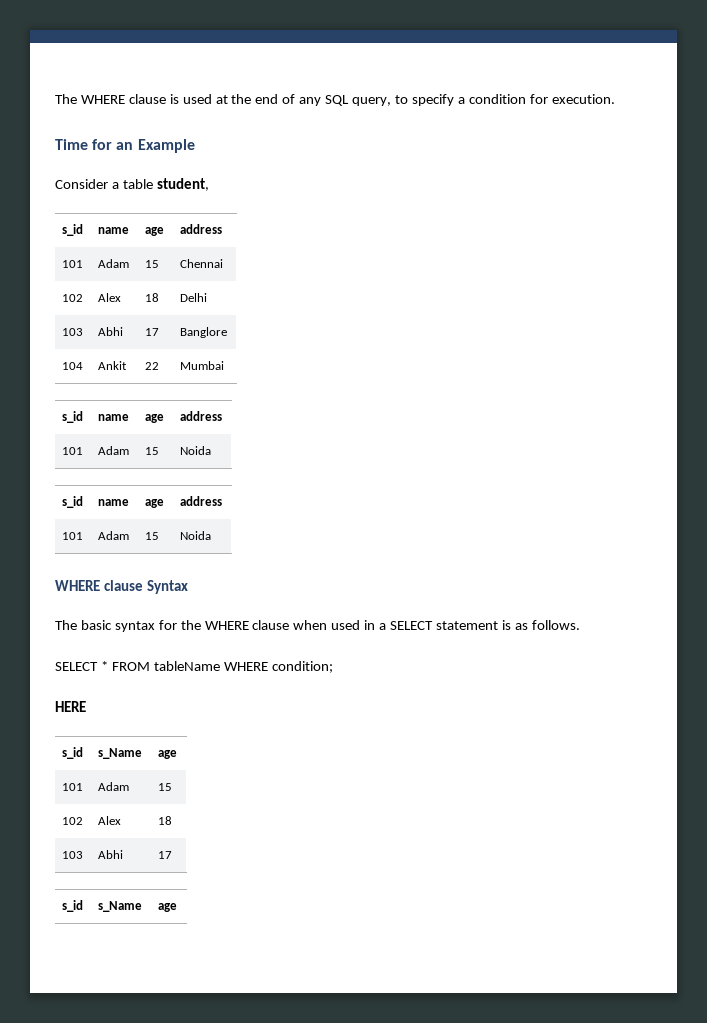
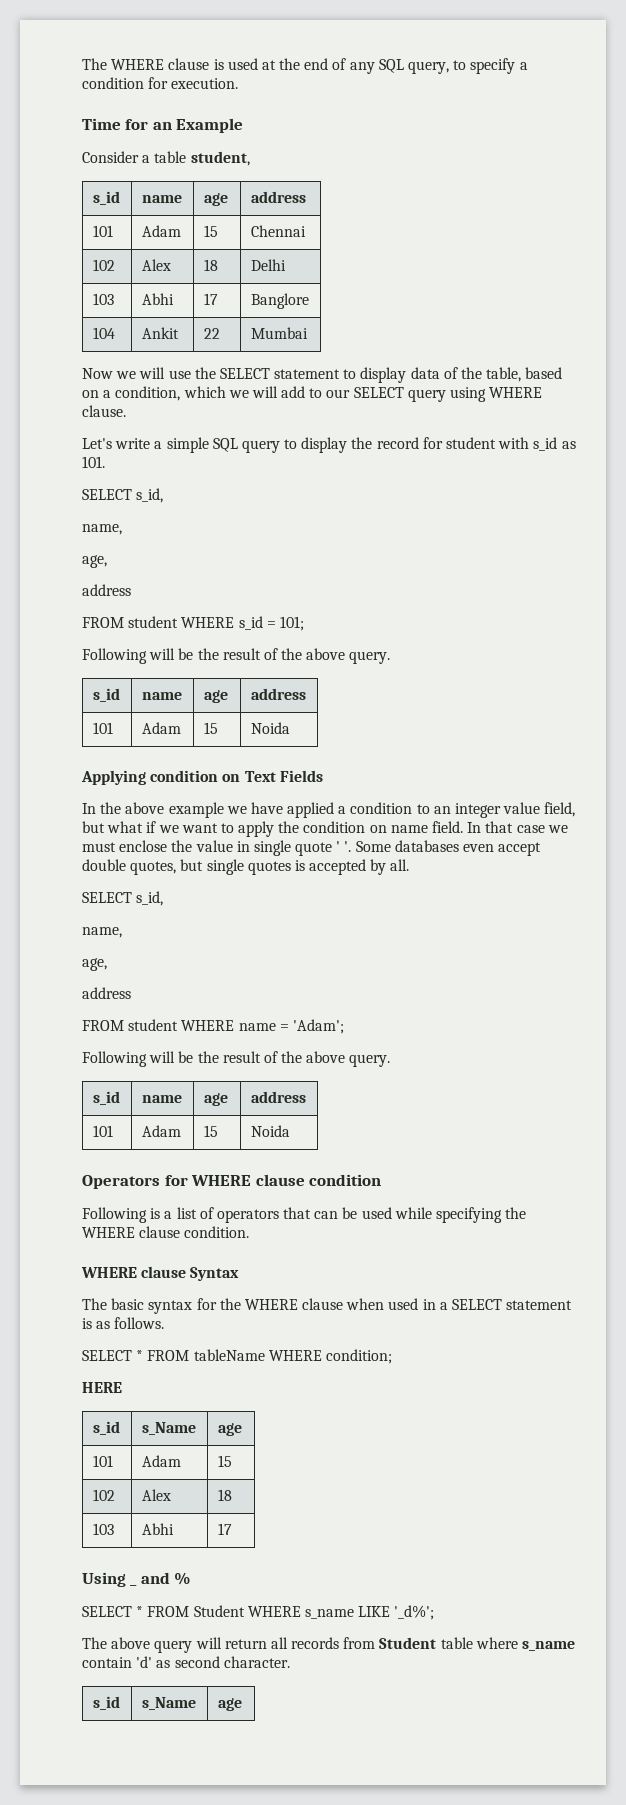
  104 | Ankit | 22 | Mumbai
+ Now we will use the SELECT statement to display data of the table, based on a condition, which we will add to our SELECT query using WHERE clause.
+ Let's write a simple SQL query to display the record for student with s_id as 101.
+ SELECT s_id,
+ name,
+ age,
+ address
+ FROM student WHERE s_id = 101;
+ Following will be the result of the above query.
  s_id | name | age | address
  101 | Adam | 15 | Noida
+ Applying condition on Text Fields
+ In the above example we have applied a condition to an integer value field, but what if we want to apply the condition on name field. In that case we must enclose the value in single quote ' '. Some databases even accept double quotes, but single quotes is accepted by all.
+ SELECT s_id,
+ name,
+ age,
+ address
+ FROM student WHERE name = 'Adam';
+ Following will be the result of the above query.
  s_id | name | age | address
  101 | Adam | 15 | Noida
+ Operators for WHERE clause condition
+ Following is a list of operators that can be used while specifying the WHERE clause condition.
+ Using _ and %
+ SELECT * FROM Student WHERE s_name LIKE '_d%';
+ The above query will return all records from Student table where s_name contain 'd' as second character.

